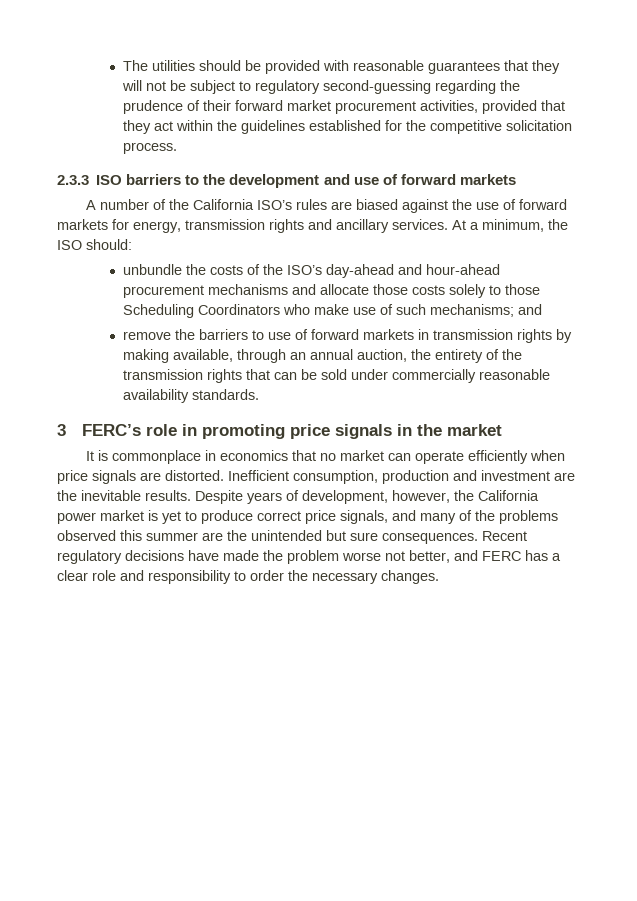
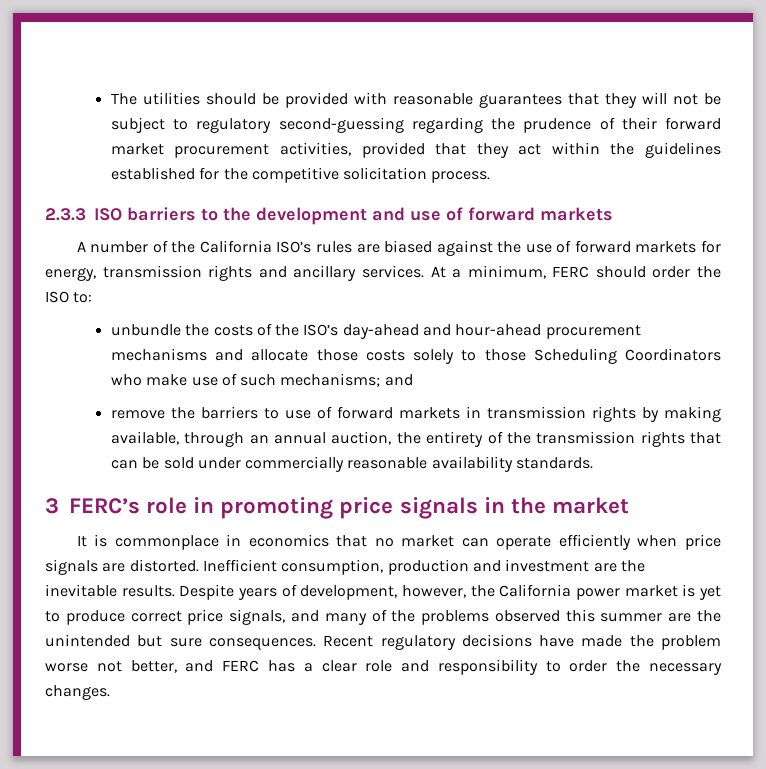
- At a minimum, the ISO should:
+ At a minimum, FERC should order the ISO to:

